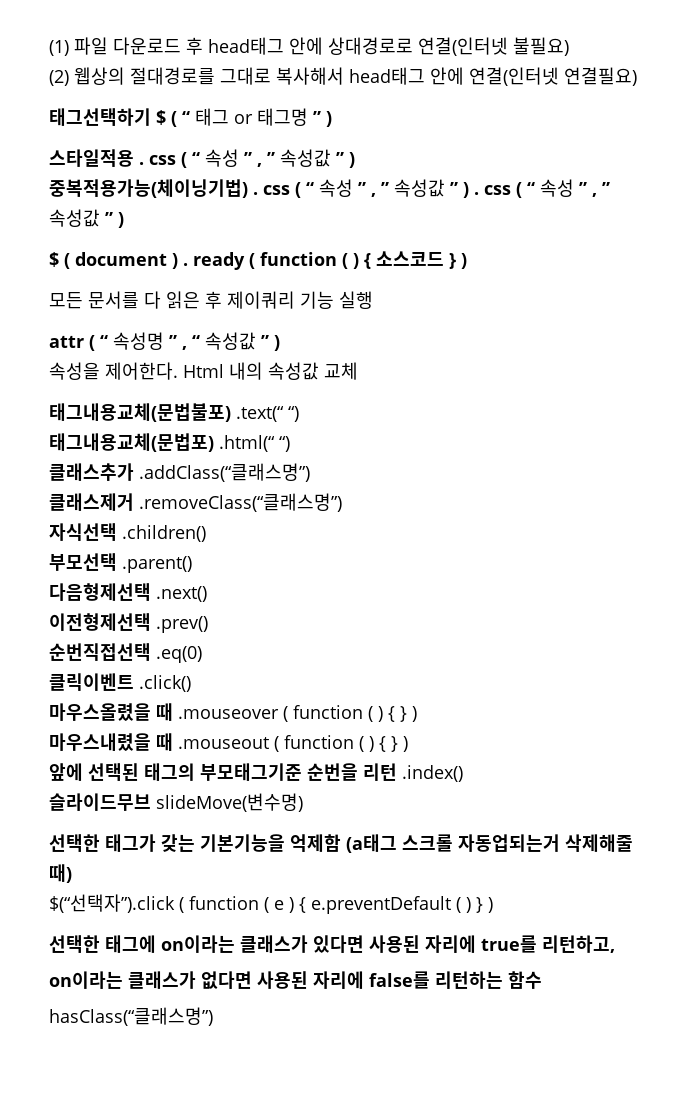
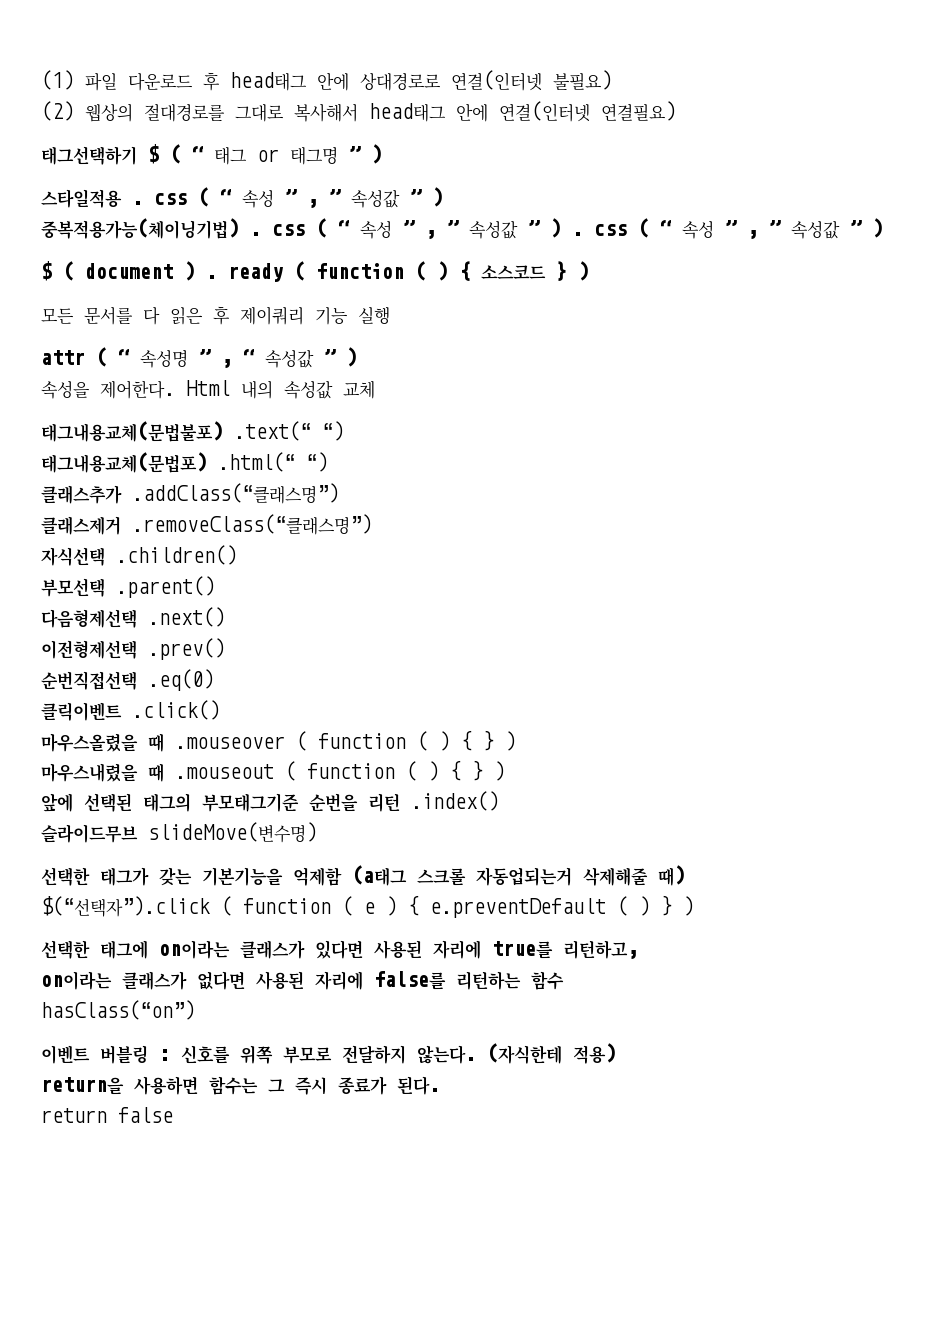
- hasClass(“클래스명”)
+ hasClass(“on”)
+ 이벤트 버블링 : 신호를 위쪽 부모로 전달하지 않는다. (자식한테 적용)
+ return을 사용하면 함수는 그 즉시 종료가 된다.
+ return false

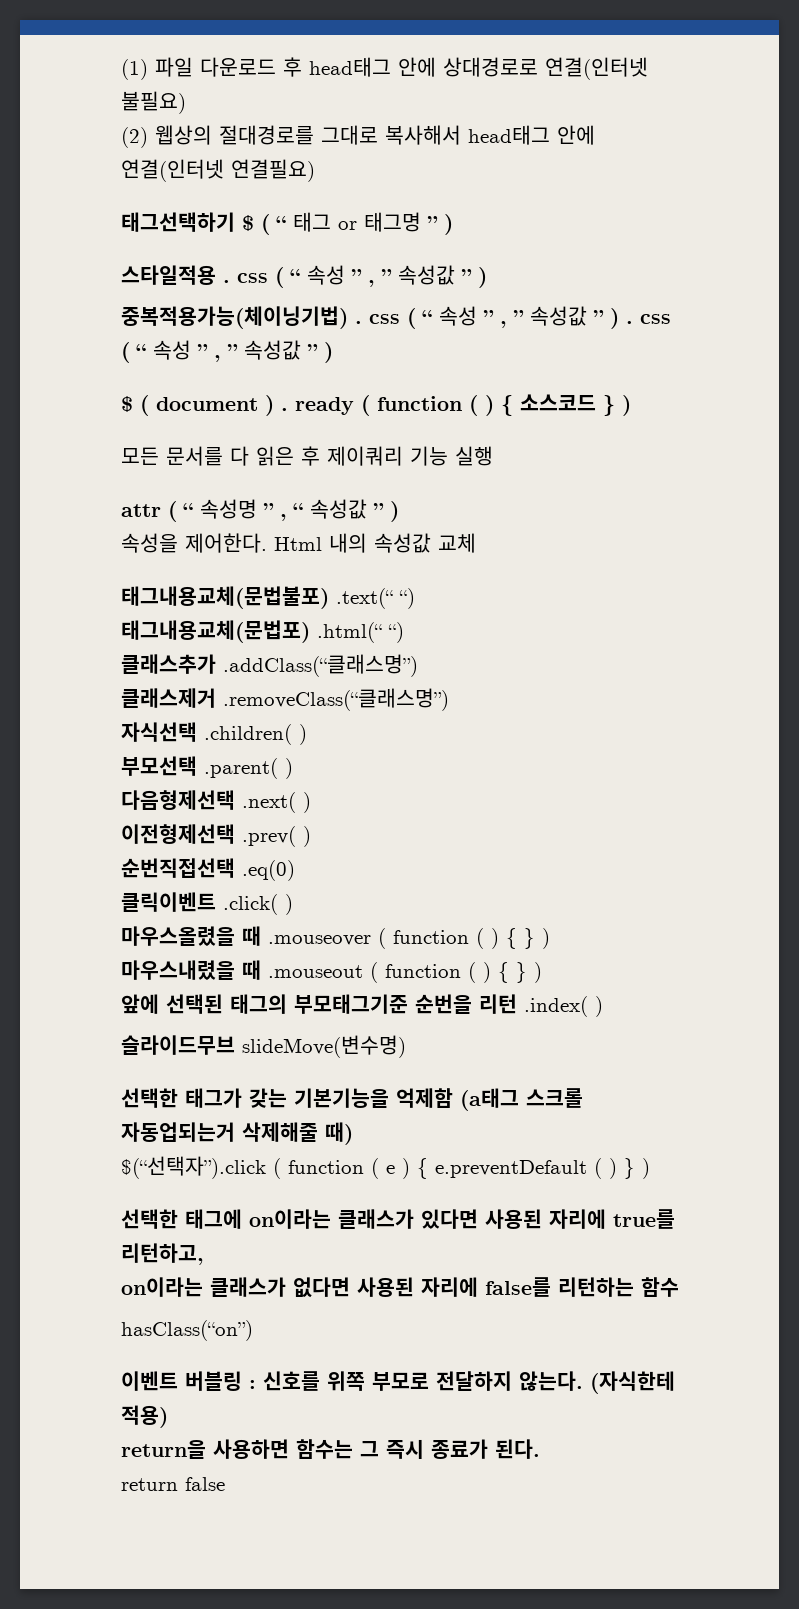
- 자식선택 .children()
+ 자식선택 .children( )
- 부모선택 .parent()
+ 부모선택 .parent( )
- 다음형제선택 .next()
+ 다음형제선택 .next( )
- 이전형제선택 .prev()
+ 이전형제선택 .prev( )
- 클릭이벤트 .click()
+ 클릭이벤트 .click( )
- 앞에 선택된 태그의 부모태그기준 순번을 리턴 .index()
+ 앞에 선택된 태그의 부모태그기준 순번을 리턴 .index( )

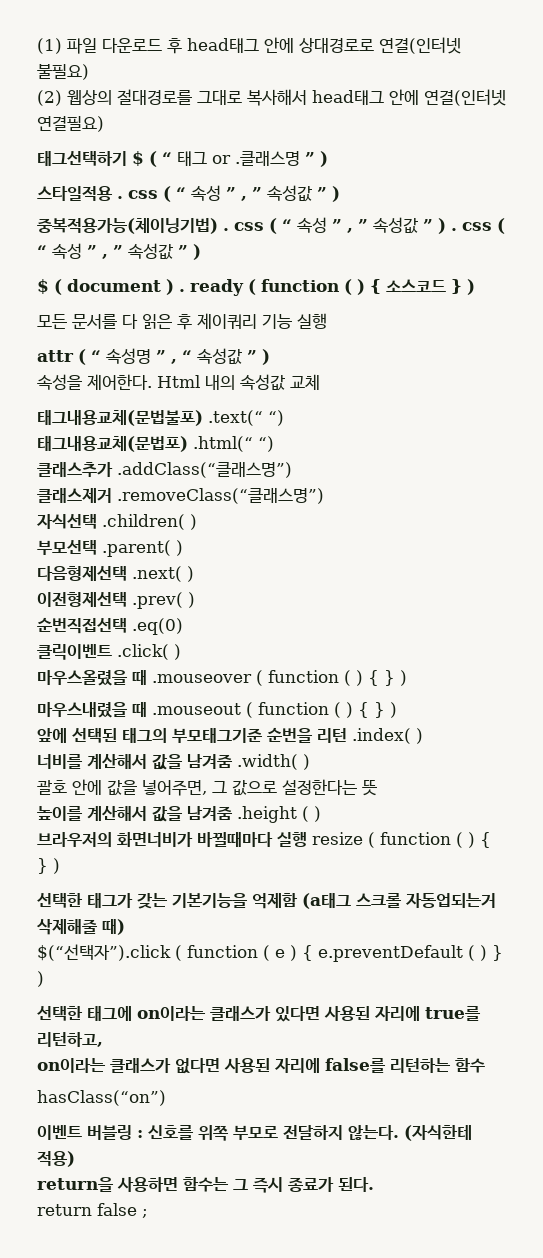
- 태그선택하기 $ ( “ 태그 or 태그명 ” )
+ 태그선택하기 $ ( “ 태그 or .클래스명 ” )
- 슬라이드무브 slideMove(변수명)
+ 너비를 계산해서 값을 남겨줌 .width( )
+ 괄호 안에 값을 넣어주면, 그 값으로 설정한다는 뜻
+ 높이를 계산해서 값을 남겨줌 .height ( )
+ 브라우저의 화면너비가 바뀔때마다 실행 resize ( function ( ) { } )
- return false
+ return false ;

